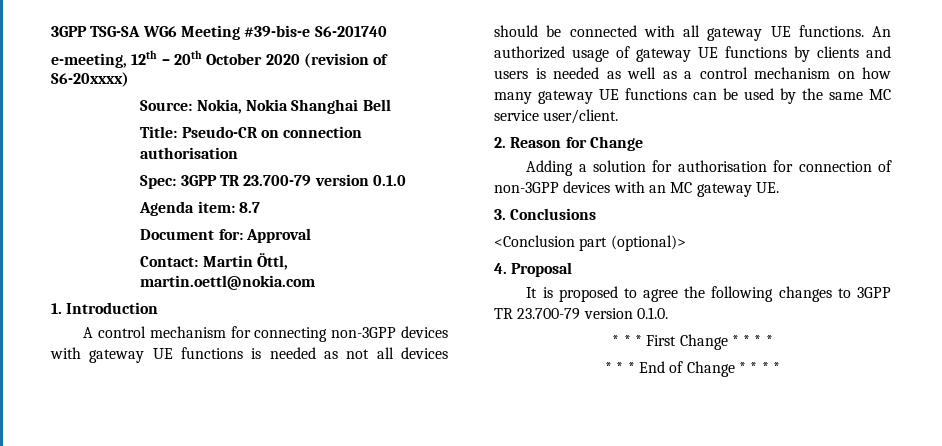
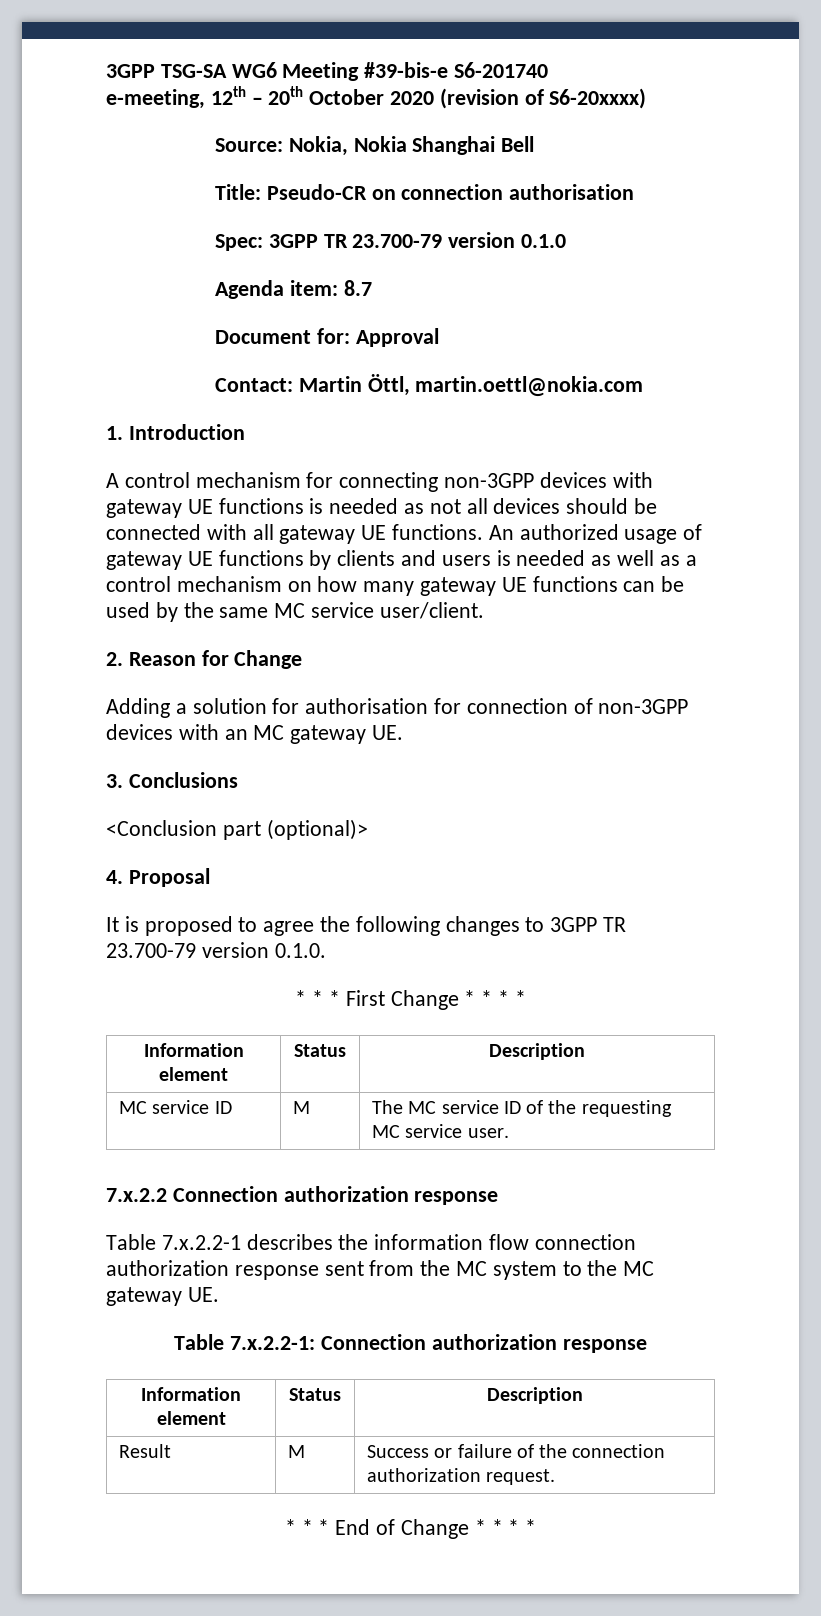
  * * * First Change * * * *
+ Information element | Status | Description
+ MC service ID | M | The MC service ID of the requesting MC service user.
+ 7.x.2.2 Connection authorization response
+ Table 7.x.2.2-1 describes the information flow connection authorization response sent from the MC system to the MC gateway UE.
+ Table 7.x.2.2-1: Connection authorization response
+ Information element | Status | Description
+ Result | M | Success or failure of the connection authorization request.

